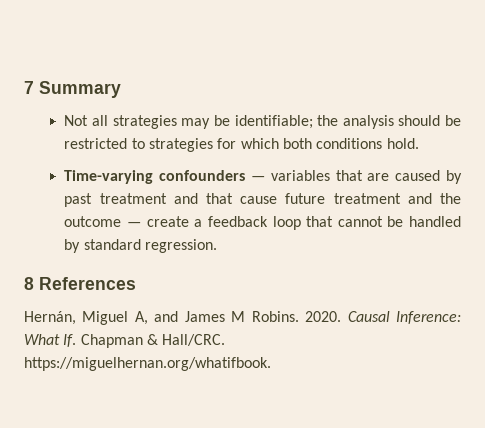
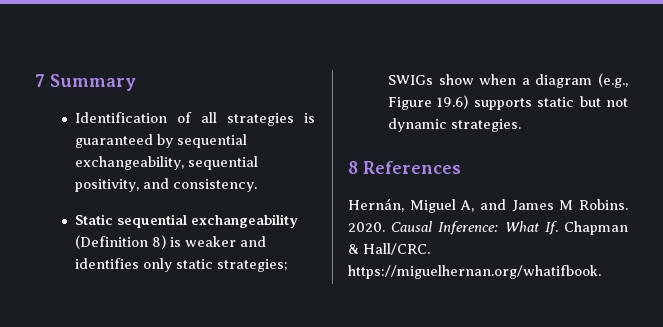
- Not all strategies may be identifiable; the analysis should be restricted to strategies for which both conditions hold.
- Time-varying confounders — variables that are caused by past treatment and that cause future treatment and the outcome — create a feedback loop that cannot be handled by standard regression.
+ Identification of all strategies is guaranteed by sequential exchangeability, sequential positivity, and consistency.
+ Static sequential exchangeability (Definition 8) is weaker and identifies only static strategies; SWIGs show when a diagram (e.g., Figure 19.6) supports static but not dynamic strategies.

